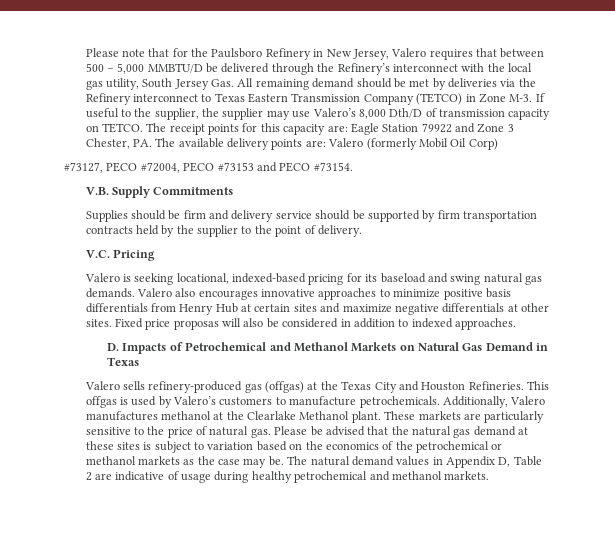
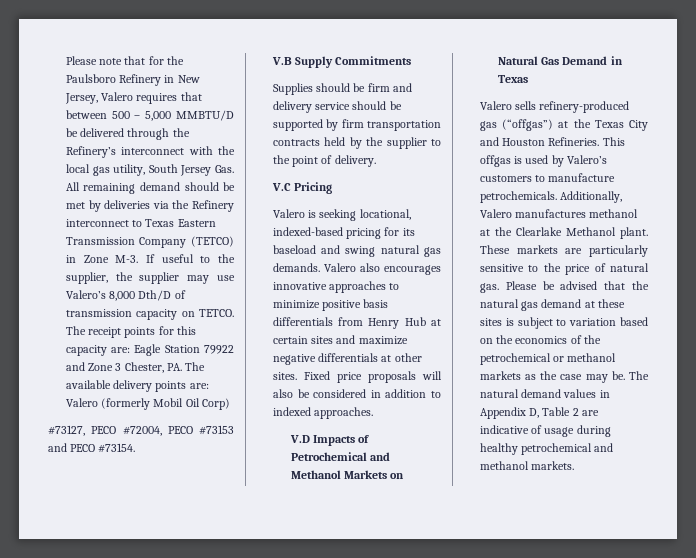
- V.B. Supply Commitments
+ V.B Supply Commitments
- V.C. Pricing
+ V.C Pricing
- Fixed price proposas will also be considered in addition to indexed approaches.
+ Fixed price proposals will also be considered in addition to indexed approaches.
- D. Impacts of Petrochemical and Methanol Markets on Natural Gas Demand in Texas
+ V.D Impacts of Petrochemical and Methanol Markets on Natural Gas Demand in Texas
- Valero sells refinery-produced gas (offgas) at the Texas City and Houston Refineries.
+ Valero sells refinery-produced gas (“offgas”) at the Texas City and Houston Refineries.

